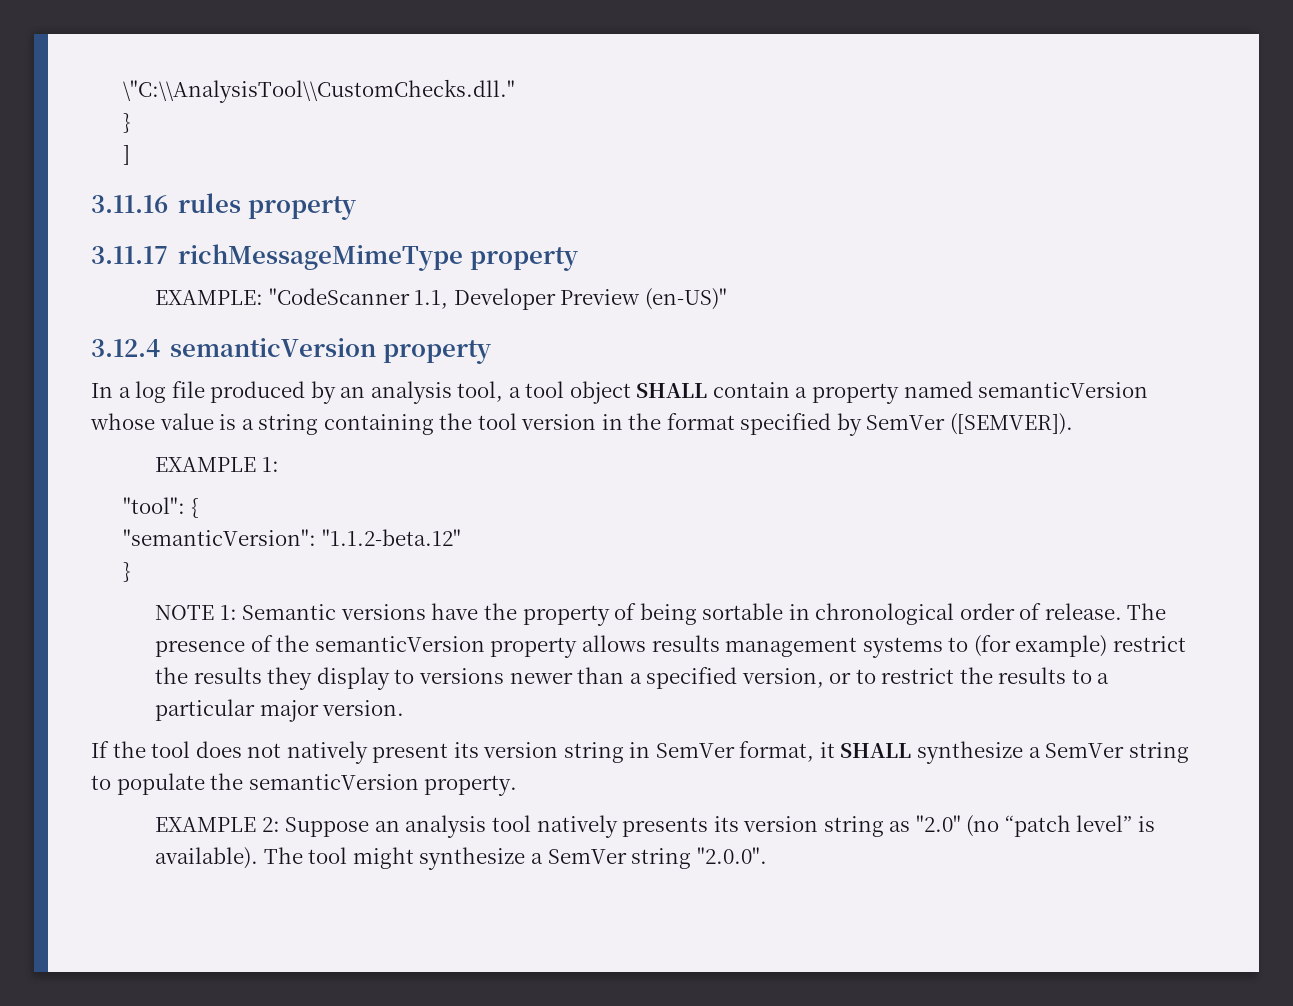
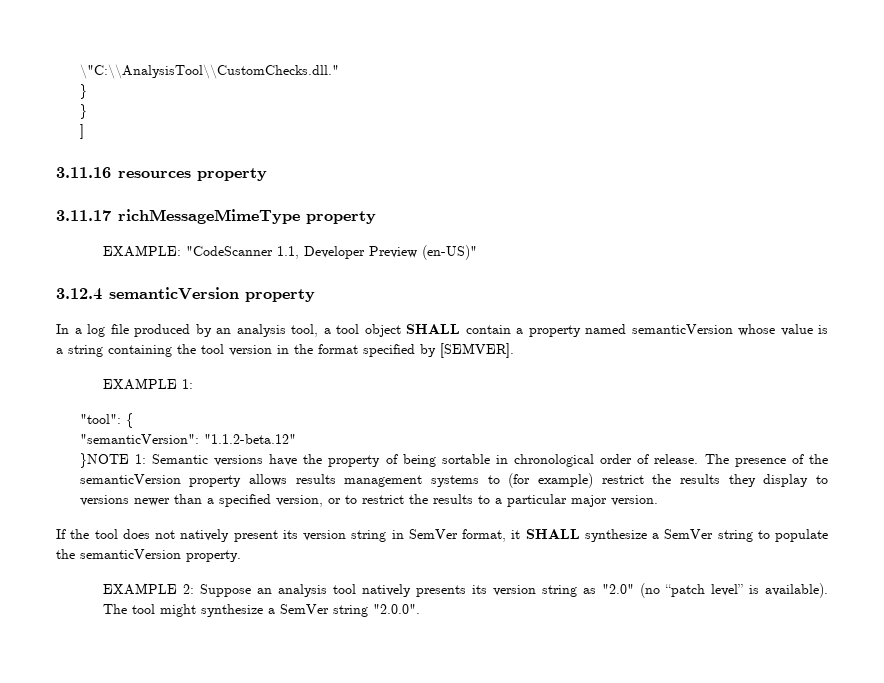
  \"C:\\AnalysisTool\\CustomChecks.dll."
+ }
- 3.11.16 rules property
+ 3.11.16 resources property
- In a log file produced by an analysis tool, a tool object SHALL contain a property named semanticVersion whose value is a string containing the tool version in the format specified by SemVer ([SEMVER]).
+ In a log file produced by an analysis tool, a tool object SHALL contain a property named semanticVersion whose value is a string containing the tool version in the format specified by [SEMVER].
  "semanticVersion": "1.1.2-beta.12"
- }
- NOTE 1: Semantic versions have the property of being sortable in chronological order of release.
+ }NOTE 1: Semantic versions have the property of being sortable in chronological order of release.

